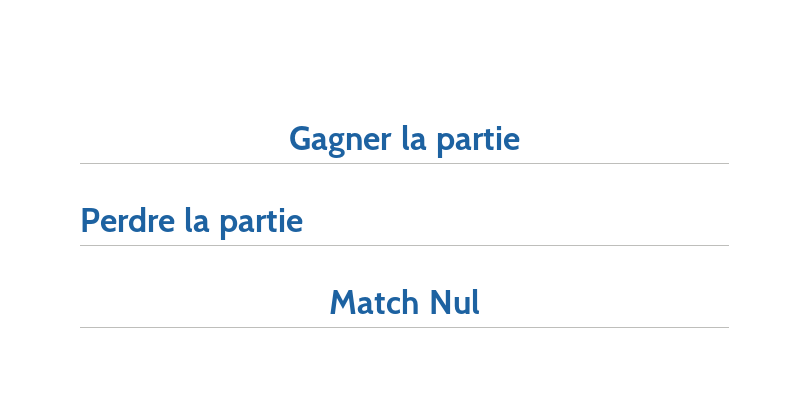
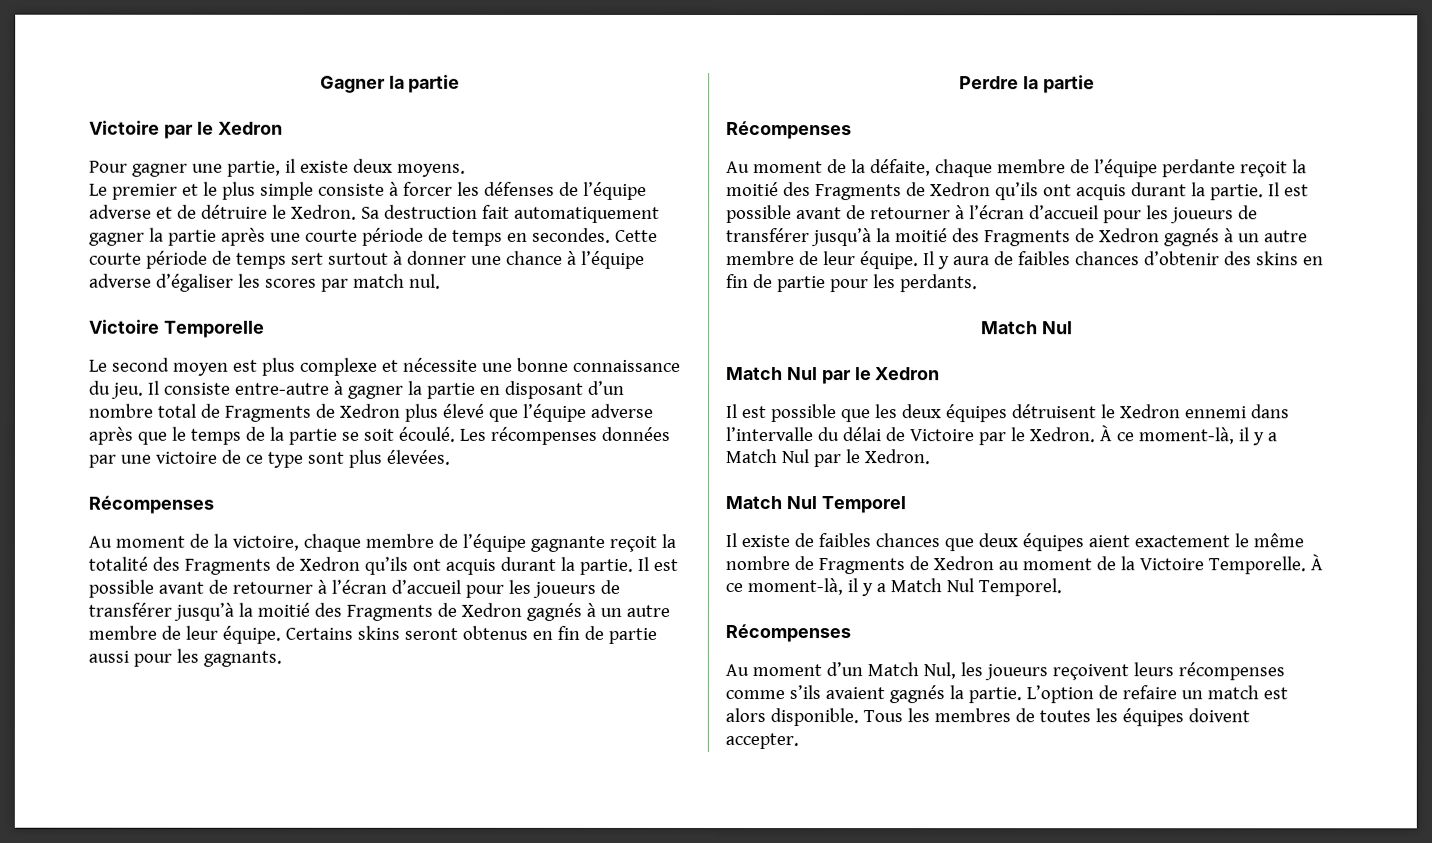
+ Victoire par le Xedron
+ Pour gagner une partie, il existe deux moyens.
+ Le premier et le plus simple consiste à forcer les défenses de l’équipe adverse et de détruire le Xedron. Sa destruction fait automatiquement gagner la partie après une courte période de temps en secondes. Cette courte période de temps sert surtout à donner une chance à l’équipe adverse d’égaliser les scores par match nul.
+ Victoire Temporelle
+ Le second moyen est plus complexe et nécessite une bonne connaissance du jeu. Il consiste entre-autre à gagner la partie en disposant d’un nombre total de Fragments de Xedron plus élevé que l’équipe adverse après que le temps de la partie se soit écoulé. Les récompenses données par une victoire de ce type sont plus élevées.
+ Récompenses
+ Au moment de la victoire, chaque membre de l’équipe gagnante reçoit la totalité des Fragments de Xedron qu’ils ont acquis durant la partie. Il est possible avant de retourner à l’écran d’accueil pour les joueurs de transférer jusqu’à la moitié des Fragments de Xedron gagnés à un autre membre de leur équipe. Certains skins seront obtenus en fin de partie aussi pour les gagnants.
  Perdre la partie
+ Récompenses
+ Au moment de la défaite, chaque membre de l’équipe perdante reçoit la moitié des Fragments de Xedron qu’ils ont acquis durant la partie. Il est possible avant de retourner à l’écran d’accueil pour les joueurs de transférer jusqu’à la moitié des Fragments de Xedron gagnés à un autre membre de leur équipe. Il y aura de faibles chances d’obtenir des skins en fin de partie pour les perdants.
  Match Nul
+ Match Nul par le Xedron
+ Il est possible que les deux équipes détruisent le Xedron ennemi dans l’intervalle du délai de Victoire par le Xedron. À ce moment-là, il y a Match Nul par le Xedron.
+ Match Nul Temporel
+ Il existe de faibles chances que deux équipes aient exactement le même nombre de Fragments de Xedron au moment de la Victoire Temporelle. À ce moment-là, il y a Match Nul Temporel.
+ Récompenses
+ Au moment d’un Match Nul, les joueurs reçoivent leurs récompenses comme s’ils avaient gagnés la partie. L’option de refaire un match est alors disponible. Tous les membres de toutes les équipes doivent accepter.

